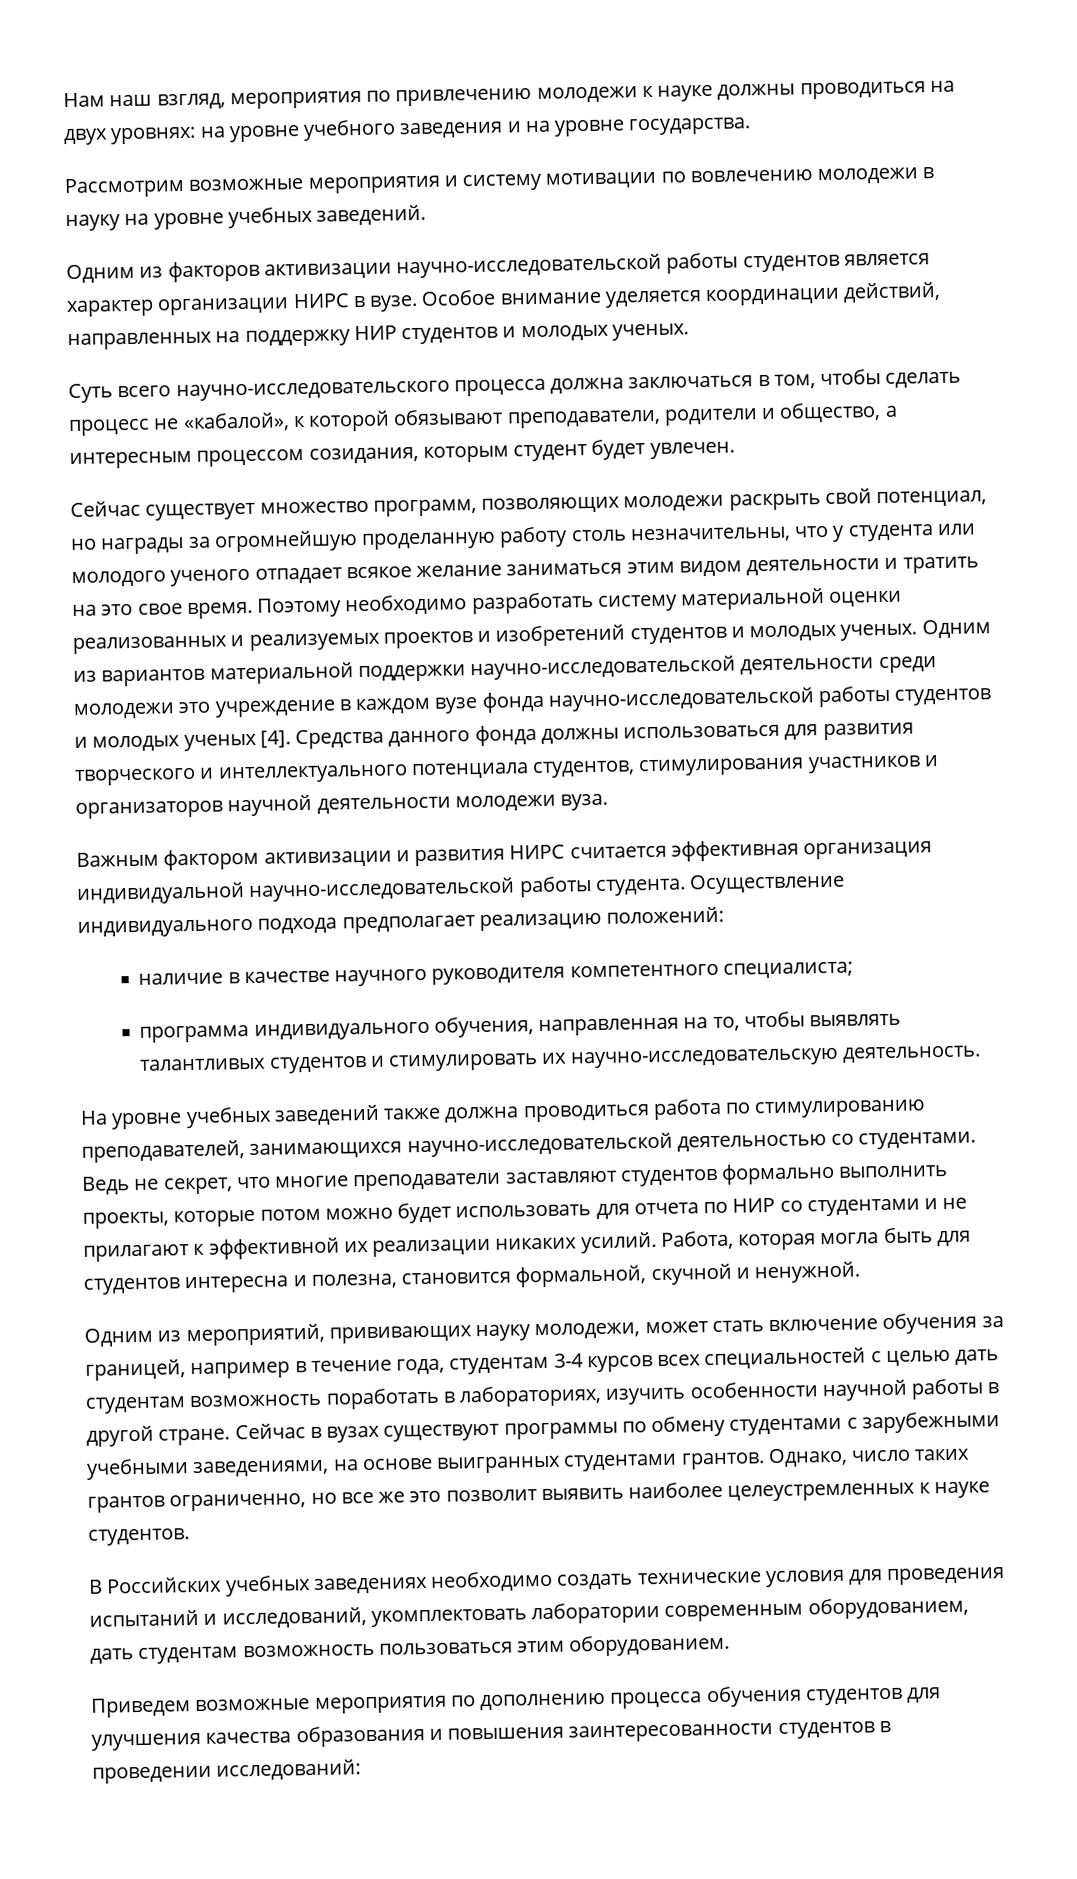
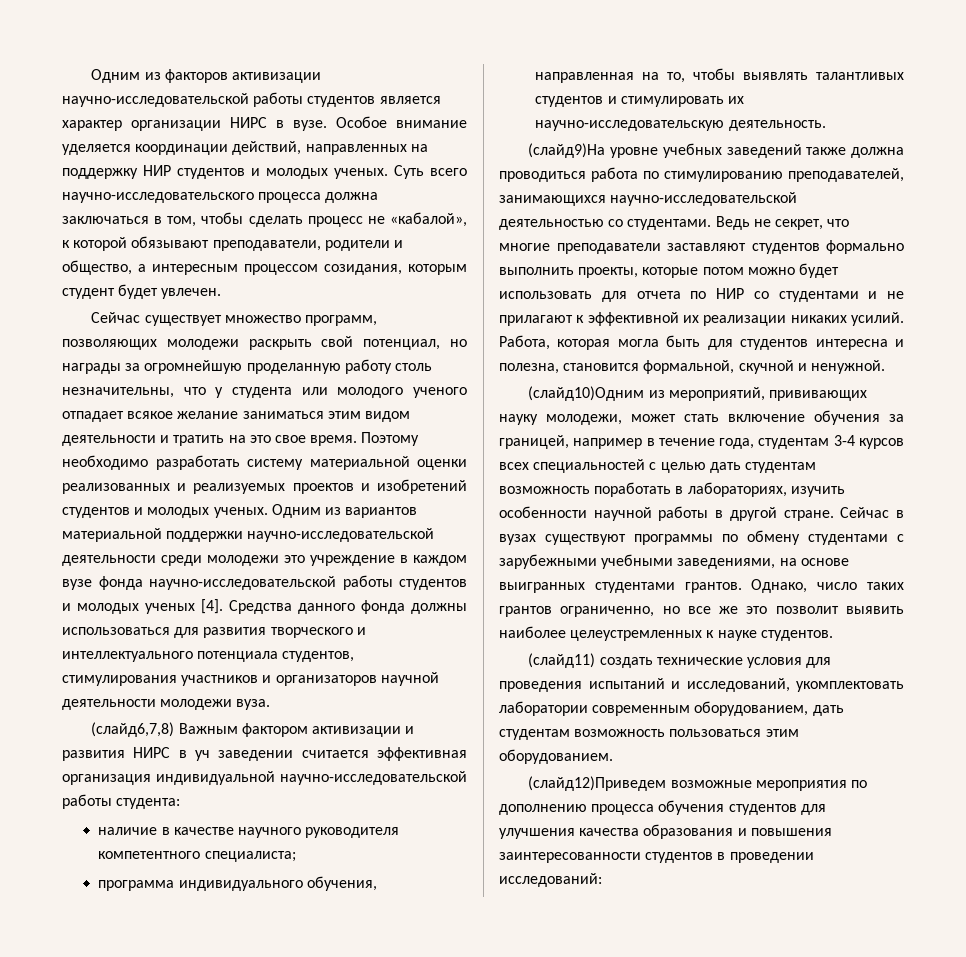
- Нам наш взгляд, мероприятия по привлечению молодежи к науке должны проводиться на двух уровнях: на уровне учебного заведения и на уровне государства.
- Рассмотрим возможные мероприятия и систему мотивации по вовлечению молодежи в науку на уровне учебных заведений.
- Особое внимание уделяется координации действий, направленных на поддержку НИР студентов и молодых ученых.
- Суть всего научно-исследовательского процесса должна заключаться в том, чтобы сделать процесс не «кабалой», к которой обязывают преподаватели, родители и общество, а интересным процессом созидания, которым студент будет увлечен.
+ Особое внимание уделяется координации действий, направленных на поддержку НИР студентов и молодых ученых. Суть всего научно-исследовательского процесса должна заключаться в том, чтобы сделать процесс не «кабалой», к которой обязывают преподаватели, родители и общество, а интересным процессом созидания, которым студент будет увлечен.
- Важным фактором активизации и развития НИРС считается эффективная организация индивидуальной научно-исследовательской работы студента. Осуществление индивидуального подхода предполагает реализацию положений:
+ (слайд6,7,8) Важным фактором активизации и развития НИРС в уч заведении считается эффективная организация индивидуальной научно-исследовательской работы студента:
- На уровне учебных заведений также должна проводиться работа по стимулированию преподавателей, занимающихся научно-исследовательской деятельностью со студентами.
+ (слайд9)На уровне учебных заведений также должна проводиться работа по стимулированию преподавателей, занимающихся научно-исследовательской деятельностью со студентами.
- Одним из мероприятий, прививающих науку молодежи, может стать включение обучения за границей, например в течение года, студентам 3-4 курсов всех специальностей с целью дать студентам возможность поработать в лабораториях, изучить особенности научной работы в другой стране.
+ (слайд10)Одним из мероприятий, прививающих науку молодежи, может стать включение обучения за границей, например в течение года, студентам 3-4 курсов всех специальностей с целью дать студентам возможность поработать в лабораториях, изучить особенности научной работы в другой стране.
- В Российских учебных заведениях необходимо создать технические условия для проведения испытаний и исследований, укомплектовать лаборатории современным оборудованием, дать студентам возможность пользоваться этим оборудованием.
+ (слайд11) создать технические условия для проведения испытаний и исследований, укомплектовать лаборатории современным оборудованием, дать студентам возможность пользоваться этим оборудованием.
- Приведем возможные мероприятия по дополнению процесса обучения студентов для улучшения качества образования и повышения заинтересованности студентов в проведении исследований:
+ (слайд12)Приведем возможные мероприятия по дополнению процесса обучения студентов для улучшения качества образования и повышения заинтересованности студентов в проведении исследований:

